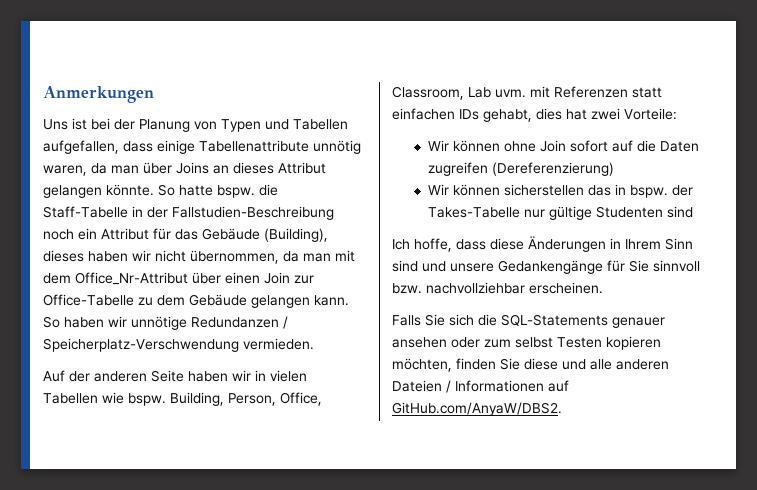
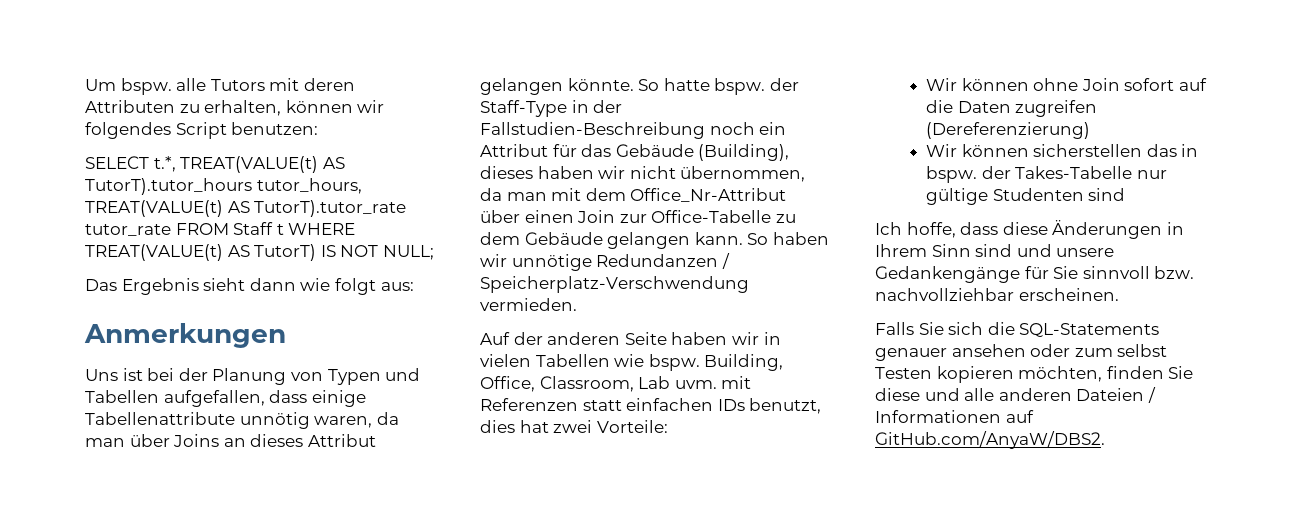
+ Um bspw. alle Tutors mit deren Attributen zu erhalten, können wir folgendes Script benutzen:
+ SELECT t.*, TREAT(VALUE(t) AS TutorT).tutor_hours tutor_hours, TREAT(VALUE(t) AS TutorT).tutor_rate tutor_rate FROM Staff t WHERE TREAT(VALUE(t) AS TutorT) IS NOT NULL;
+ Das Ergebnis sieht dann wie folgt aus:
- So hatte bspw. die Staff-Tabelle in der Fallstudien-Beschreibung noch ein Attribut für das Gebäude (Building), dieses haben wir nicht übernommen, da man mit dem Office_Nr-Attribut über einen Join zur Office-Tabelle zu dem Gebäude gelangen kann.
+ So hatte bspw. der Staff-Type in der Fallstudien-Beschreibung noch ein Attribut für das Gebäude (Building), dieses haben wir nicht übernommen, da man mit dem Office_Nr-Attribut über einen Join zur Office-Tabelle zu dem Gebäude gelangen kann.
- Building, Person, Office, Classroom, Lab uvm. mit Referenzen statt einfachen IDs gehabt, dies hat zwei Vorteile:
+ Building, Office, Classroom, Lab uvm. mit Referenzen statt einfachen IDs benutzt, dies hat zwei Vorteile:

